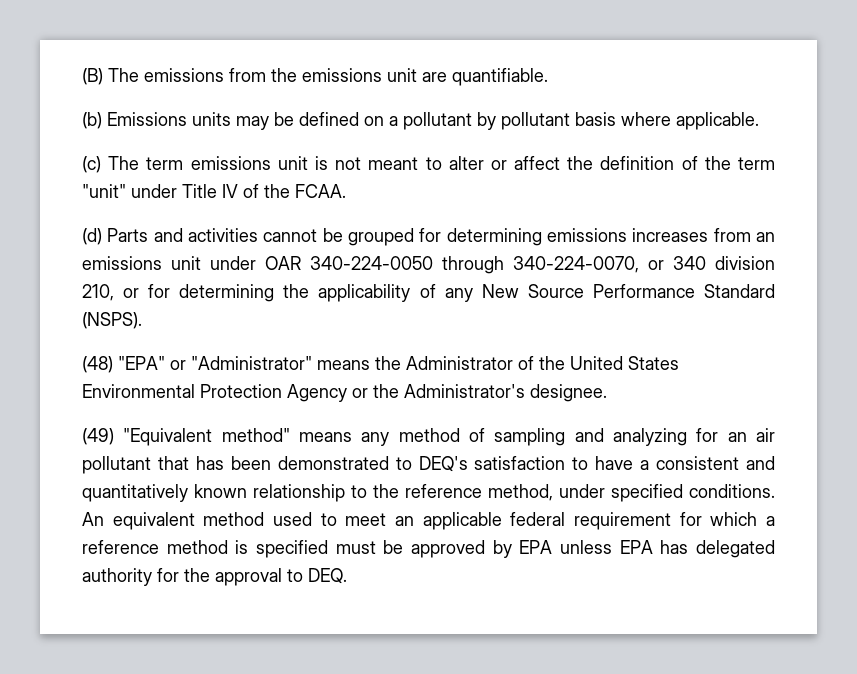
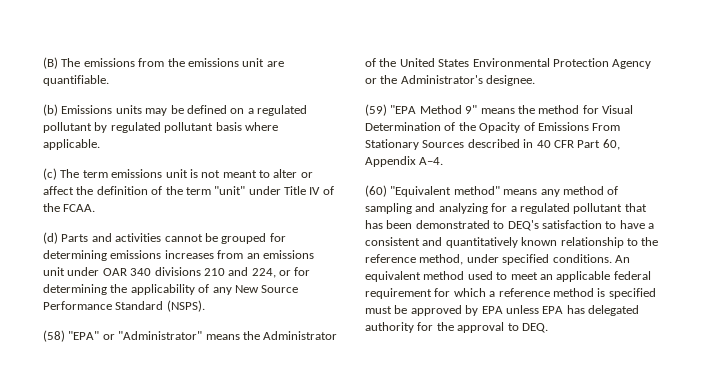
- (b) Emissions units may be defined on a pollutant by pollutant basis where applicable.
+ (b) Emissions units may be defined on a regulated pollutant by regulated pollutant basis where applicable.
- (d) Parts and activities cannot be grouped for determining emissions increases from an emissions unit under OAR 340-224-0050 through 340-224-0070, or 340 division 210, or for determining the applicability of any New Source Performance Standard (NSPS).
+ (d) Parts and activities cannot be grouped for determining emissions increases from an emissions unit under OAR 340 divisions 210 and 224, or for determining the applicability of any New Source Performance Standard (NSPS).
- (48) "EPA" or "Administrator" means the Administrator of the United States Environmental Protection Agency or the Administrator's designee.
+ (58) "EPA" or "Administrator" means the Administrator of the United States Environmental Protection Agency or the Administrator's designee.
- (49) "Equivalent method" means any method of sampling and analyzing for an air pollutant that has been demonstrated to DEQ's satisfaction to have a consistent and quantitatively known relationship to the reference method, under specified conditions.
+ (59) "EPA Method 9" means the method for Visual Determination of the Opacity of Emissions From Stationary Sources described in 40 CFR Part 60, Appendix A–4.
+ (60) "Equivalent method" means any method of sampling and analyzing for a regulated pollutant that has been demonstrated to DEQ's satisfaction to have a consistent and quantitatively known relationship to the reference method, under specified conditions.

